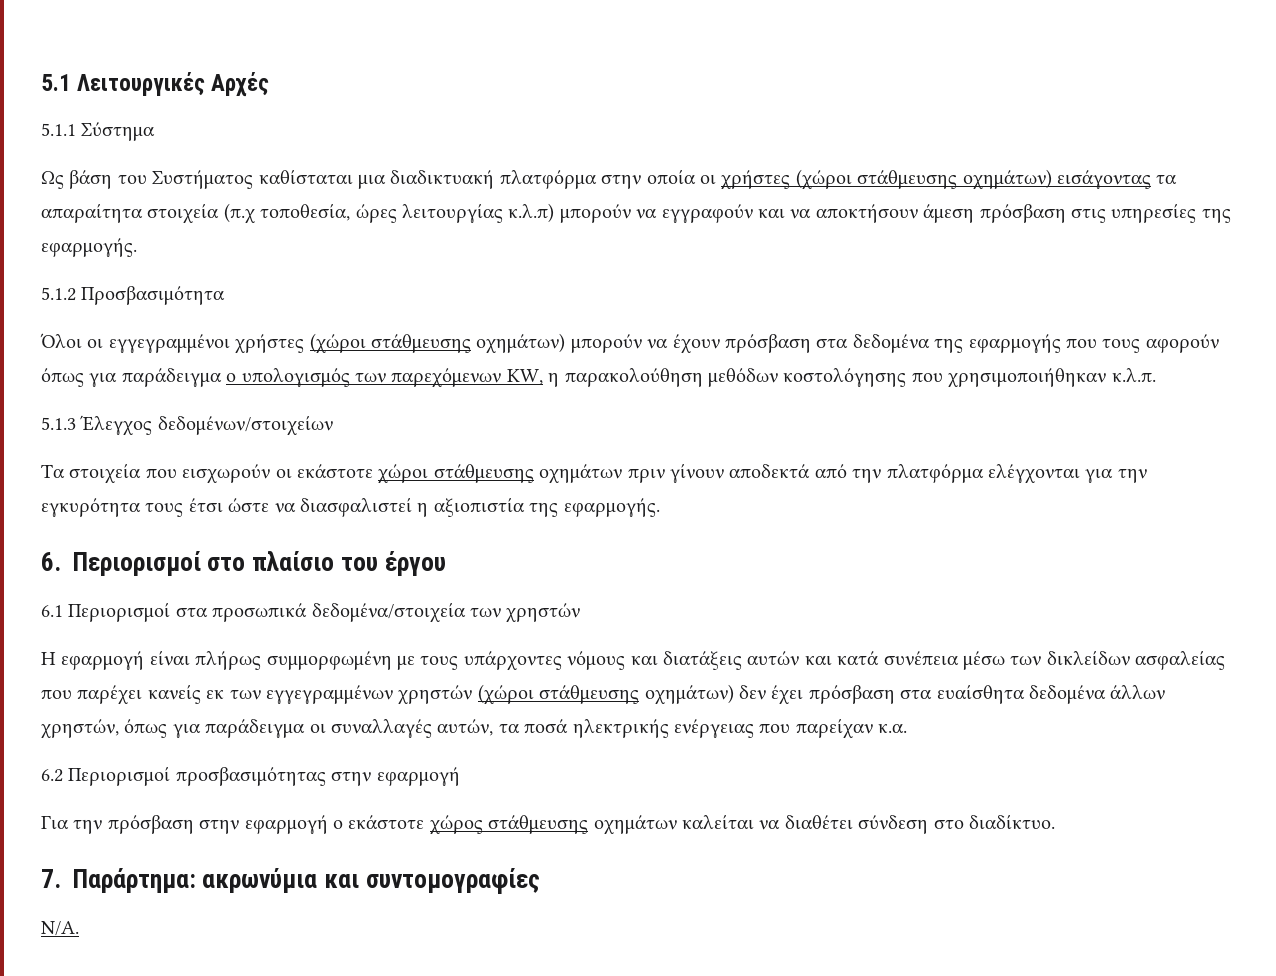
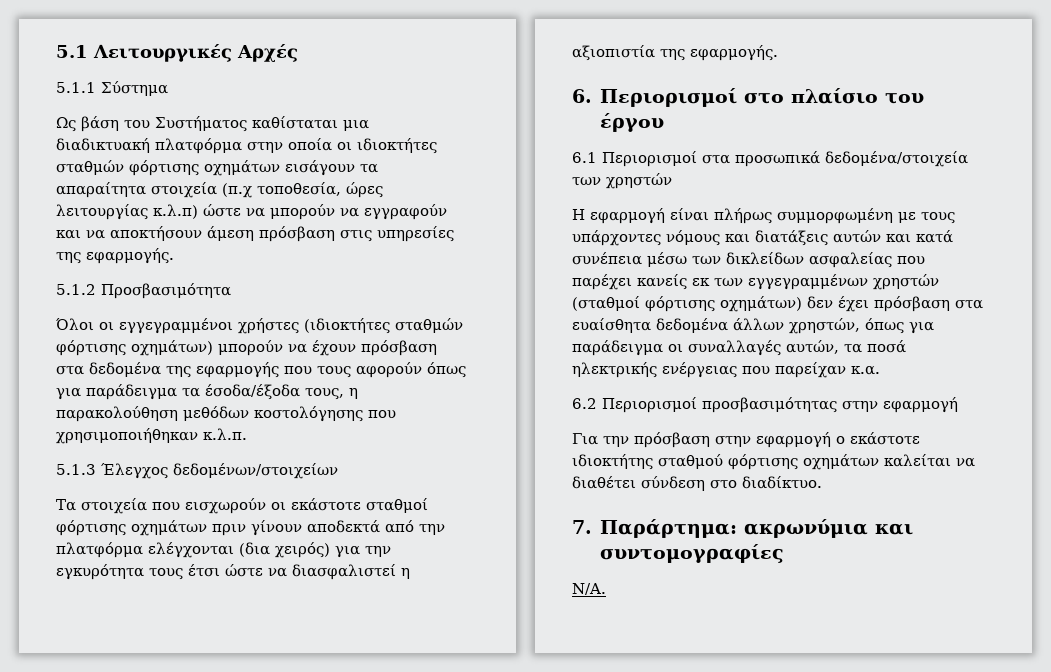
- Ως βάση του Συστήματος καθίσταται μια διαδικτυακή πλατφόρμα στην οποία οι χρήστες (χώροι στάθμευσης οχημάτων) εισάγοντας τα απαραίτητα στοιχεία (π.χ τοποθεσία, ώρες λειτουργίας κ.λ.π) μπορούν να εγγραφούν και να αποκτήσουν άμεση πρόσβαση στις υπηρεσίες της εφαρμογής.
+ Ως βάση του Συστήματος καθίσταται μια διαδικτυακή πλατφόρμα στην οποία οι ιδιοκτήτες σταθμών φόρτισης οχημάτων εισάγουν τα απαραίτητα στοιχεία (π.χ τοποθεσία, ώρες λειτουργίας κ.λ.π) ώστε να μπορούν να εγγραφούν και να αποκτήσουν άμεση πρόσβαση στις υπηρεσίες της εφαρμογής.
- Όλοι οι εγγεγραμμένοι χρήστες (χώροι στάθμευσης οχημάτων) μπορούν να έχουν πρόσβαση στα δεδομένα της εφαρμογής που τους αφορούν όπως για παράδειγμα ο υπολογισμός των παρεχόμενων ΚW, η παρακολούθηση μεθόδων κοστολόγησης που χρησιμοποιήθηκαν κ.λ.π.
+ Όλοι οι εγγεγραμμένοι χρήστες (ιδιοκτήτες σταθμών φόρτισης οχημάτων) μπορούν να έχουν πρόσβαση στα δεδομένα της εφαρμογής που τους αφορούν όπως για παράδειγμα τα έσοδα/έξοδα τους, η παρακολούθηση μεθόδων κοστολόγησης που χρησιμοποιήθηκαν κ.λ.π.
- Τα στοιχεία που εισχωρούν οι εκάστοτε χώροι στάθμευσης οχημάτων πριν γίνουν αποδεκτά από την πλατφόρμα ελέγχονται για την εγκυρότητα τους έτσι ώστε να διασφαλιστεί η αξιοπιστία της εφαρμογής.
+ Τα στοιχεία που εισχωρούν οι εκάστοτε σταθμοί φόρτισης οχημάτων πριν γίνουν αποδεκτά από την πλατφόρμα ελέγχονται (δια χειρός) για την εγκυρότητα τους έτσι ώστε να διασφαλιστεί η αξιοπιστία της εφαρμογής.
- Η εφαρμογή είναι πλήρως συμμορφωμένη με τους υπάρχοντες νόμους και διατάξεις αυτών και κατά συνέπεια μέσω των δικλείδων ασφαλείας που παρέχει κανείς εκ των εγγεγραμμένων χρηστών (χώροι στάθμευσης οχημάτων) δεν έχει πρόσβαση στα ευαίσθητα δεδομένα άλλων χρηστών, όπως για παράδειγμα οι συναλλαγές αυτών, τα ποσά ηλεκτρικής ενέργειας που παρείχαν κ.α.
+ Η εφαρμογή είναι πλήρως συμμορφωμένη με τους υπάρχοντες νόμους και διατάξεις αυτών και κατά συνέπεια μέσω των δικλείδων ασφαλείας που παρέχει κανείς εκ των εγγεγραμμένων χρηστών (σταθμοί φόρτισης οχημάτων) δεν έχει πρόσβαση στα ευαίσθητα δεδομένα άλλων χρηστών, όπως για παράδειγμα οι συναλλαγές αυτών, τα ποσά ηλεκτρικής ενέργειας που παρείχαν κ.α.
- Για την πρόσβαση στην εφαρμογή ο εκάστοτε χώρος στάθμευσης οχημάτων καλείται να διαθέτει σύνδεση στο διαδίκτυο.
+ Για την πρόσβαση στην εφαρμογή ο εκάστοτε ιδιοκτήτης σταθμού φόρτισης οχημάτων καλείται να διαθέτει σύνδεση στο διαδίκτυο.

